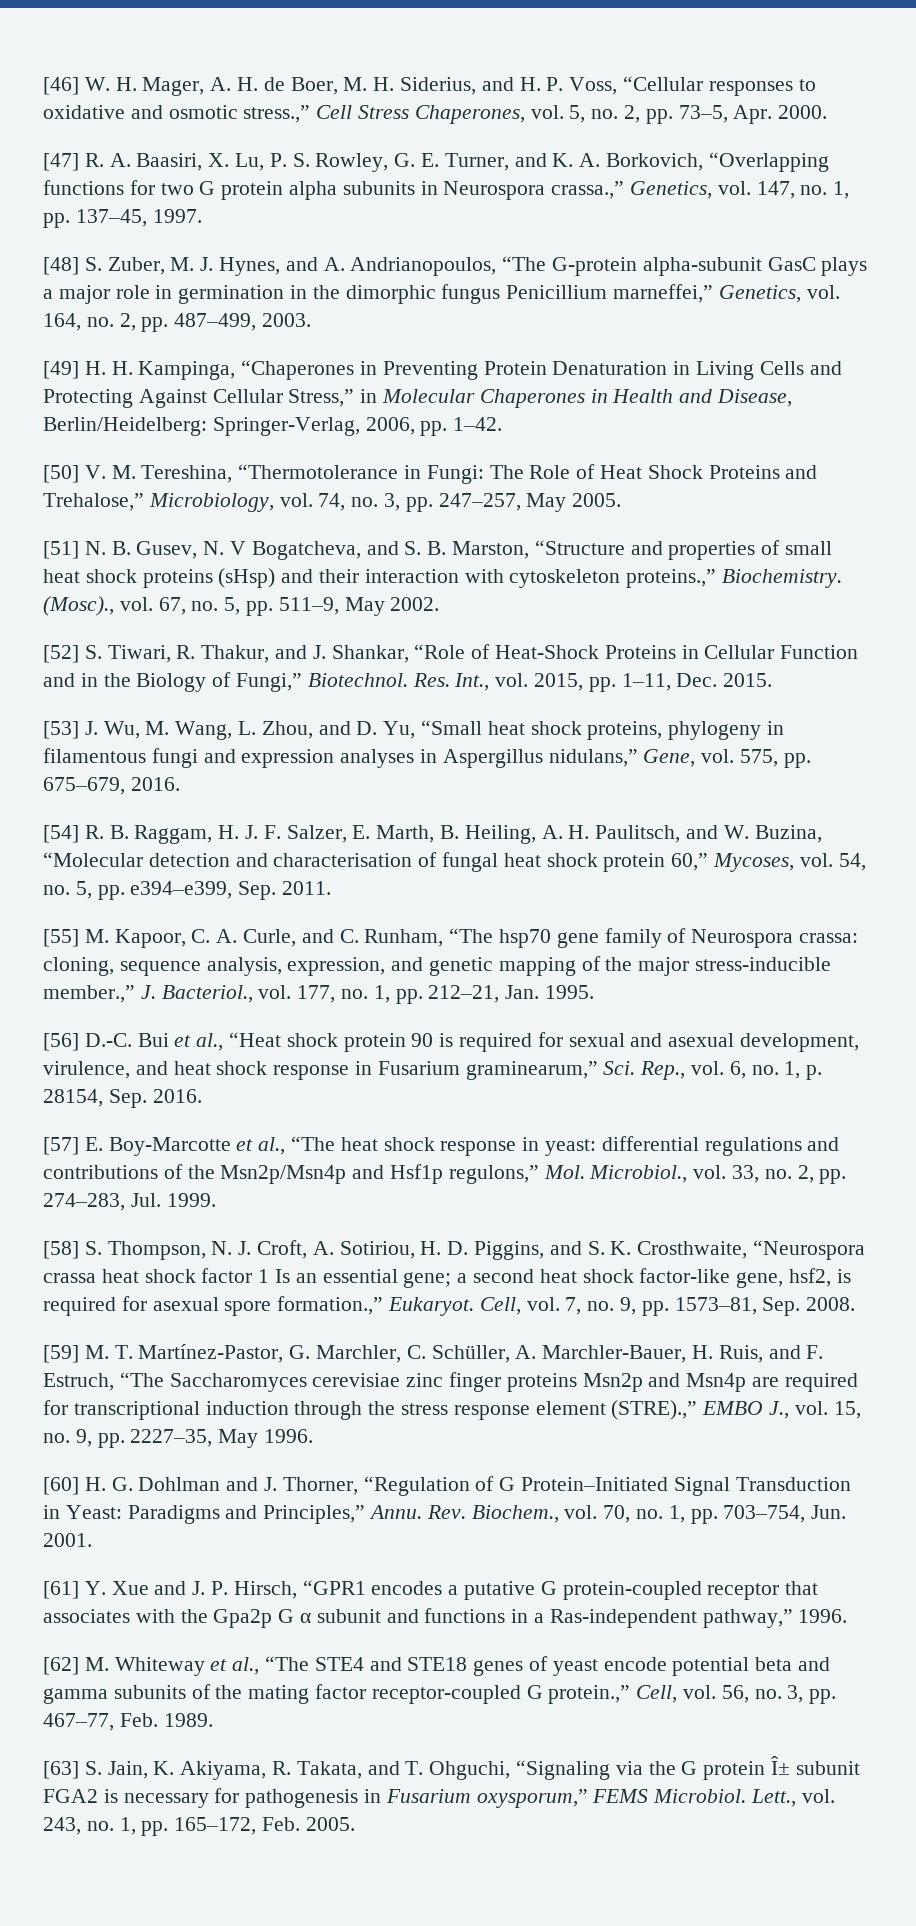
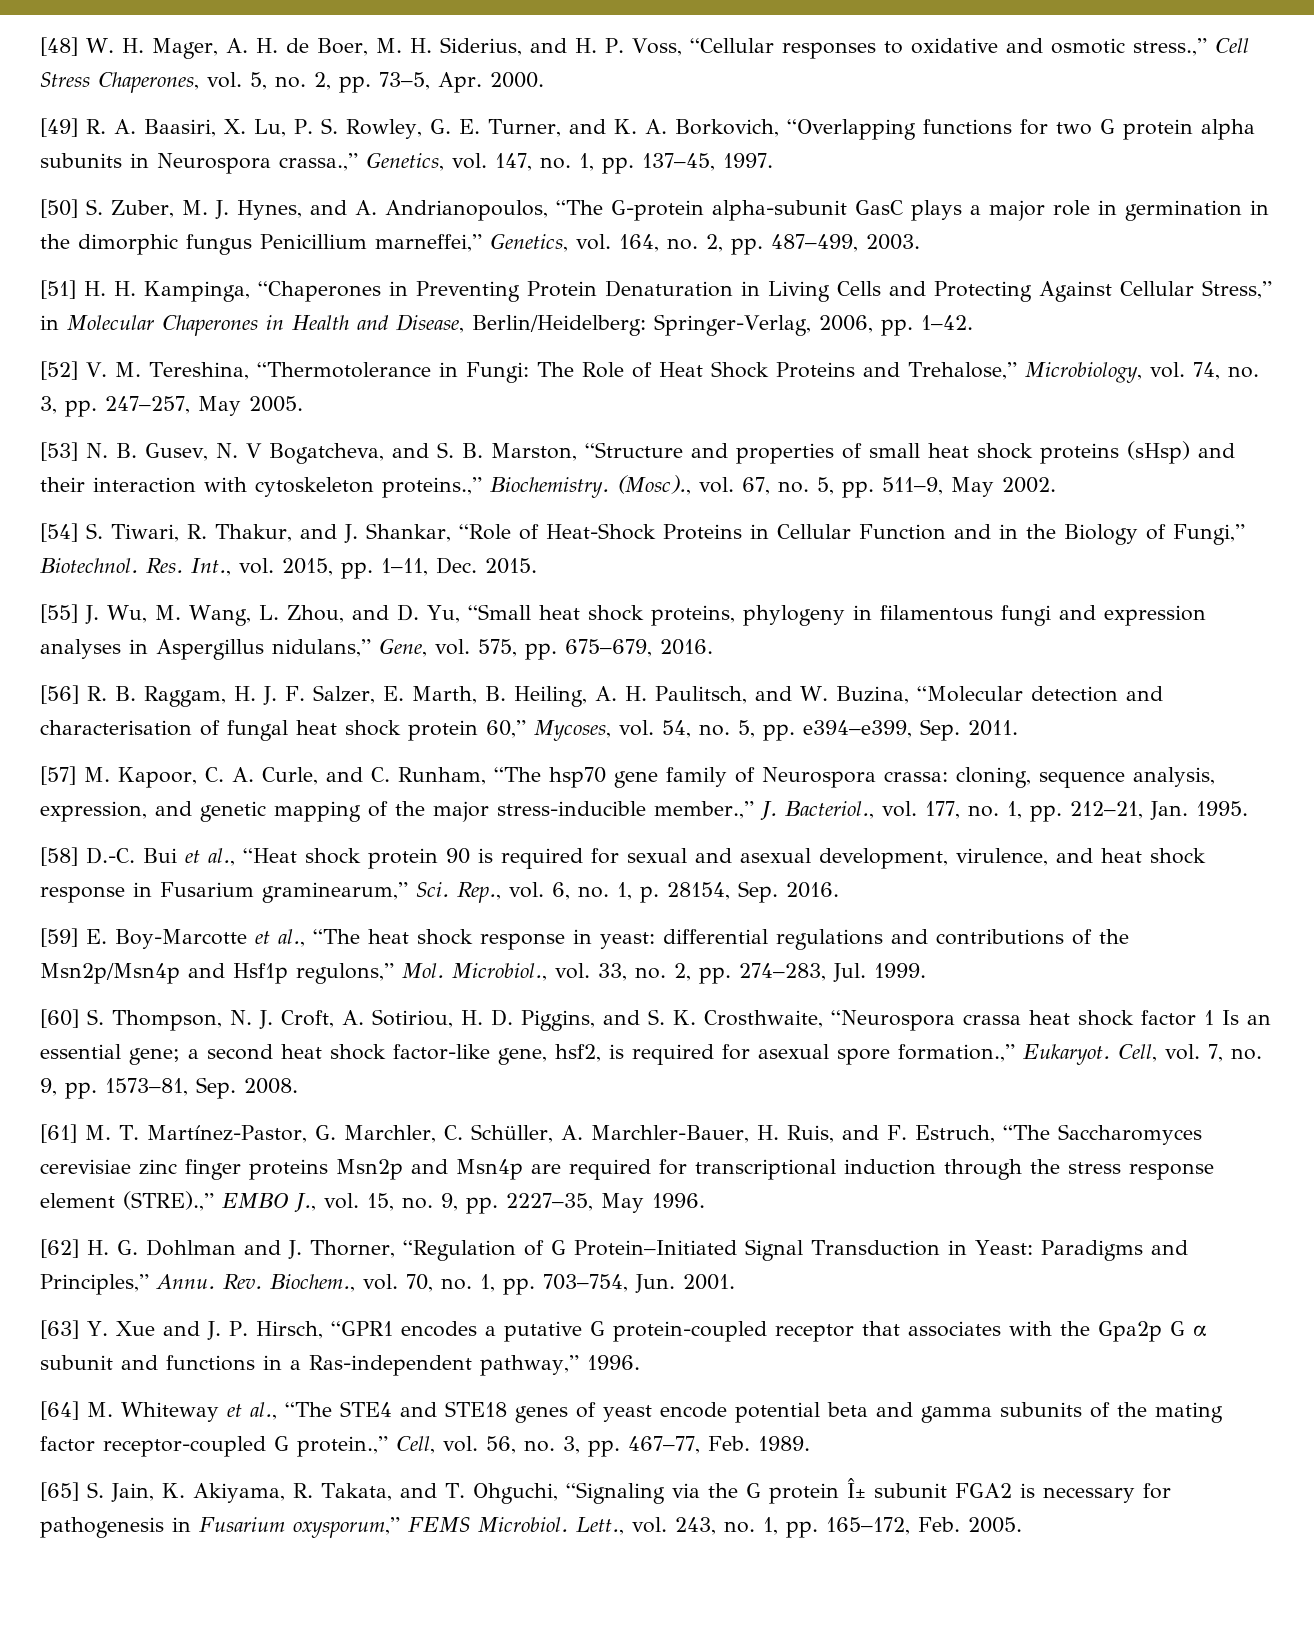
- [46] W. H. Mager, A. H. de Boer, M. H. Siderius, and H. P. Voss, “Cellular responses to oxidative and osmotic stress.,” Cell Stress Chaperones, vol. 5, no. 2, pp. 73–5, Apr. 2000.
+ [48] W. H. Mager, A. H. de Boer, M. H. Siderius, and H. P. Voss, “Cellular responses to oxidative and osmotic stress.,” Cell Stress Chaperones, vol. 5, no. 2, pp. 73–5, Apr. 2000.
- [47] R. A. Baasiri, X. Lu, P. S. Rowley, G. E. Turner, and K. A. Borkovich, “Overlapping functions for two G protein alpha subunits in Neurospora crassa.,” Genetics, vol. 147, no. 1, pp. 137–45, 1997.
+ [49] R. A. Baasiri, X. Lu, P. S. Rowley, G. E. Turner, and K. A. Borkovich, “Overlapping functions for two G protein alpha subunits in Neurospora crassa.,” Genetics, vol. 147, no. 1, pp. 137–45, 1997.
- [48] S. Zuber, M. J. Hynes, and A. Andrianopoulos, “The G-protein alpha-subunit GasC plays a major role in germination in the dimorphic fungus Penicillium marneffei,” Genetics, vol. 164, no. 2, pp. 487–499, 2003.
+ [50] S. Zuber, M. J. Hynes, and A. Andrianopoulos, “The G-protein alpha-subunit GasC plays a major role in germination in the dimorphic fungus Penicillium marneffei,” Genetics, vol. 164, no. 2, pp. 487–499, 2003.
- [49] H. H. Kampinga, “Chaperones in Preventing Protein Denaturation in Living Cells and Protecting Against Cellular Stress,” in Molecular Chaperones in Health and Disease, Berlin/Heidelberg: Springer-Verlag, 2006, pp. 1–42.
+ [51] H. H. Kampinga, “Chaperones in Preventing Protein Denaturation in Living Cells and Protecting Against Cellular Stress,” in Molecular Chaperones in Health and Disease, Berlin/Heidelberg: Springer-Verlag, 2006, pp. 1–42.
- [50] V. M. Tereshina, “Thermotolerance in Fungi: The Role of Heat Shock Proteins and Trehalose,” Microbiology, vol. 74, no. 3, pp. 247–257, May 2005.
+ [52] V. M. Tereshina, “Thermotolerance in Fungi: The Role of Heat Shock Proteins and Trehalose,” Microbiology, vol. 74, no. 3, pp. 247–257, May 2005.
- [51] N. B. Gusev, N. V Bogatcheva, and S. B. Marston, “Structure and properties of small heat shock proteins (sHsp) and their interaction with cytoskeleton proteins.,” Biochemistry.
+ [53] N. B. Gusev, N. V Bogatcheva, and S. B. Marston, “Structure and properties of small heat shock proteins (sHsp) and their interaction with cytoskeleton proteins.,” Biochemistry.
- [52] S. Tiwari, R. Thakur, and J. Shankar, “Role of Heat-Shock Proteins in Cellular Function and in the Biology of Fungi,” Biotechnol.
+ [54] S. Tiwari, R. Thakur, and J. Shankar, “Role of Heat-Shock Proteins in Cellular Function and in the Biology of Fungi,” Biotechnol.
- [53] J. Wu, M. Wang, L. Zhou, and D. Yu, “Small heat shock proteins, phylogeny in filamentous fungi and expression analyses in Aspergillus nidulans,” Gene, vol. 575, pp. 675–679, 2016.
+ [55] J. Wu, M. Wang, L. Zhou, and D. Yu, “Small heat shock proteins, phylogeny in filamentous fungi and expression analyses in Aspergillus nidulans,” Gene, vol. 575, pp. 675–679, 2016.
- [54] R. B. Raggam, H. J. F. Salzer, E. Marth, B. Heiling, A. H. Paulitsch, and W. Buzina, “Molecular detection and characterisation of fungal heat shock protein 60,” Mycoses, vol. 54, no. 5, pp. e394–e399, Sep. 2011.
+ [56] R. B. Raggam, H. J. F. Salzer, E. Marth, B. Heiling, A. H. Paulitsch, and W. Buzina, “Molecular detection and characterisation of fungal heat shock protein 60,” Mycoses, vol. 54, no. 5, pp. e394–e399, Sep. 2011.
- [55] M. Kapoor, C. A. Curle, and C. Runham, “The hsp70 gene family of Neurospora crassa: cloning, sequence analysis, expression, and genetic mapping of the major stress-inducible member.,” J. Bacteriol., vol. 177, no. 1, pp. 212–21, Jan. 1995.
+ [57] M. Kapoor, C. A. Curle, and C. Runham, “The hsp70 gene family of Neurospora crassa: cloning, sequence analysis, expression, and genetic mapping of the major stress-inducible member.,” J. Bacteriol., vol. 177, no. 1, pp. 212–21, Jan. 1995.
- [56] D.-C. Bui et al., “Heat shock protein 90 is required for sexual and asexual development, virulence, and heat shock response in Fusarium graminearum,” Sci. Rep., vol. 6, no. 1, p. 28154, Sep. 2016.
+ [58] D.-C. Bui et al., “Heat shock protein 90 is required for sexual and asexual development, virulence, and heat shock response in Fusarium graminearum,” Sci. Rep., vol. 6, no. 1, p. 28154, Sep. 2016.
- [57] E. Boy-Marcotte et al., “The heat shock response in yeast: differential regulations and contributions of the Msn2p/Msn4p and Hsf1p regulons,” Mol. Microbiol., vol. 33, no. 2, pp. 274–283, Jul. 1999.
+ [59] E. Boy-Marcotte et al., “The heat shock response in yeast: differential regulations and contributions of the Msn2p/Msn4p and Hsf1p regulons,” Mol. Microbiol., vol. 33, no. 2, pp. 274–283, Jul. 1999.
- [58] S. Thompson, N. J. Croft, A. Sotiriou, H. D. Piggins, and S. K. Crosthwaite, “Neurospora crassa heat shock factor 1 Is an essential gene; a second heat shock factor-like gene, hsf2, is required for asexual spore formation.,” Eukaryot.
+ [60] S. Thompson, N. J. Croft, A. Sotiriou, H. D. Piggins, and S. K. Crosthwaite, “Neurospora crassa heat shock factor 1 Is an essential gene; a second heat shock factor-like gene, hsf2, is required for asexual spore formation.,” Eukaryot.
- [59] M. T. Martínez-Pastor, G. Marchler, C. Schüller, A. Marchler-Bauer, H. Ruis, and F. Estruch, “The Saccharomyces cerevisiae zinc finger proteins Msn2p and Msn4p are required for transcriptional induction through the stress response element (STRE).,” EMBO J., vol. 15, no. 9, pp. 2227–35, May 1996.
+ [61] M. T. Martínez-Pastor, G. Marchler, C. Schüller, A. Marchler-Bauer, H. Ruis, and F. Estruch, “The Saccharomyces cerevisiae zinc finger proteins Msn2p and Msn4p are required for transcriptional induction through the stress response element (STRE).,” EMBO J., vol. 15, no. 9, pp. 2227–35, May 1996.
- [60] H. G. Dohlman and J. Thorner, “Regulation of G Protein–Initiated Signal Transduction in Yeast: Paradigms and Principles,” Annu.
+ [62] H. G. Dohlman and J. Thorner, “Regulation of G Protein–Initiated Signal Transduction in Yeast: Paradigms and Principles,” Annu.
- [61] Y. Xue and J. P. Hirsch, “GPR1 encodes a putative G protein-coupled receptor that associates with the Gpa2p G α subunit and functions in a Ras-independent pathway,” 1996.
+ [63] Y. Xue and J. P. Hirsch, “GPR1 encodes a putative G protein-coupled receptor that associates with the Gpa2p G α subunit and functions in a Ras-independent pathway,” 1996.
- [62] M. Whiteway et al., “The STE4 and STE18 genes of yeast encode potential beta and gamma subunits of the mating factor receptor-coupled G protein.,” Cell, vol. 56, no. 3, pp. 467–77, Feb. 1989.
+ [64] M. Whiteway et al., “The STE4 and STE18 genes of yeast encode potential beta and gamma subunits of the mating factor receptor-coupled G protein.,” Cell, vol. 56, no. 3, pp. 467–77, Feb. 1989.
- [63] S. Jain, K. Akiyama, R. Takata, and T. Ohguchi, “Signaling via the G protein Î± subunit FGA2 is necessary for pathogenesis in Fusarium oxysporum,” FEMS Microbiol.
+ [65] S. Jain, K. Akiyama, R. Takata, and T. Ohguchi, “Signaling via the G protein Î± subunit FGA2 is necessary for pathogenesis in Fusarium oxysporum,” FEMS Microbiol.

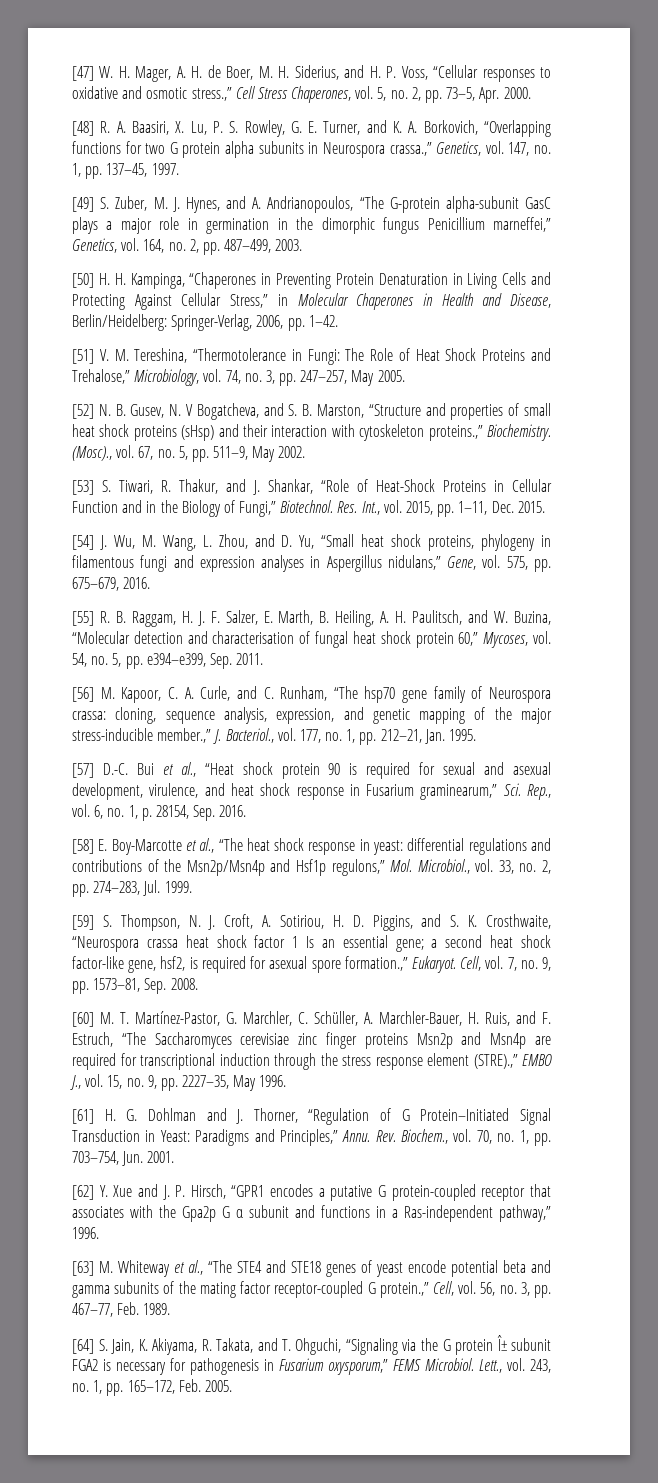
- [48] W. H. Mager, A. H. de Boer, M. H. Siderius, and H. P. Voss, “Cellular responses to oxidative and osmotic stress.,” Cell Stress Chaperones, vol. 5, no. 2, pp. 73–5, Apr. 2000.
+ [47] W. H. Mager, A. H. de Boer, M. H. Siderius, and H. P. Voss, “Cellular responses to oxidative and osmotic stress.,” Cell Stress Chaperones, vol. 5, no. 2, pp. 73–5, Apr. 2000.
- [49] R. A. Baasiri, X. Lu, P. S. Rowley, G. E. Turner, and K. A. Borkovich, “Overlapping functions for two G protein alpha subunits in Neurospora crassa.,” Genetics, vol. 147, no. 1, pp. 137–45, 1997.
+ [48] R. A. Baasiri, X. Lu, P. S. Rowley, G. E. Turner, and K. A. Borkovich, “Overlapping functions for two G protein alpha subunits in Neurospora crassa.,” Genetics, vol. 147, no. 1, pp. 137–45, 1997.
- [50] S. Zuber, M. J. Hynes, and A. Andrianopoulos, “The G-protein alpha-subunit GasC plays a major role in germination in the dimorphic fungus Penicillium marneffei,” Genetics, vol. 164, no. 2, pp. 487–499, 2003.
+ [49] S. Zuber, M. J. Hynes, and A. Andrianopoulos, “The G-protein alpha-subunit GasC plays a major role in germination in the dimorphic fungus Penicillium marneffei,” Genetics, vol. 164, no. 2, pp. 487–499, 2003.
- [51] H. H. Kampinga, “Chaperones in Preventing Protein Denaturation in Living Cells and Protecting Against Cellular Stress,” in Molecular Chaperones in Health and Disease, Berlin/Heidelberg: Springer-Verlag, 2006, pp. 1–42.
+ [50] H. H. Kampinga, “Chaperones in Preventing Protein Denaturation in Living Cells and Protecting Against Cellular Stress,” in Molecular Chaperones in Health and Disease, Berlin/Heidelberg: Springer-Verlag, 2006, pp. 1–42.
- [52] V. M. Tereshina, “Thermotolerance in Fungi: The Role of Heat Shock Proteins and Trehalose,” Microbiology, vol. 74, no. 3, pp. 247–257, May 2005.
+ [51] V. M. Tereshina, “Thermotolerance in Fungi: The Role of Heat Shock Proteins and Trehalose,” Microbiology, vol. 74, no. 3, pp. 247–257, May 2005.
- [53] N. B. Gusev, N. V Bogatcheva, and S. B. Marston, “Structure and properties of small heat shock proteins (sHsp) and their interaction with cytoskeleton proteins.,” Biochemistry.
+ [52] N. B. Gusev, N. V Bogatcheva, and S. B. Marston, “Structure and properties of small heat shock proteins (sHsp) and their interaction with cytoskeleton proteins.,” Biochemistry.
- [54] S. Tiwari, R. Thakur, and J. Shankar, “Role of Heat-Shock Proteins in Cellular Function and in the Biology of Fungi,” Biotechnol.
+ [53] S. Tiwari, R. Thakur, and J. Shankar, “Role of Heat-Shock Proteins in Cellular Function and in the Biology of Fungi,” Biotechnol.
- [55] J. Wu, M. Wang, L. Zhou, and D. Yu, “Small heat shock proteins, phylogeny in filamentous fungi and expression analyses in Aspergillus nidulans,” Gene, vol. 575, pp. 675–679, 2016.
+ [54] J. Wu, M. Wang, L. Zhou, and D. Yu, “Small heat shock proteins, phylogeny in filamentous fungi and expression analyses in Aspergillus nidulans,” Gene, vol. 575, pp. 675–679, 2016.
- [56] R. B. Raggam, H. J. F. Salzer, E. Marth, B. Heiling, A. H. Paulitsch, and W. Buzina, “Molecular detection and characterisation of fungal heat shock protein 60,” Mycoses, vol. 54, no. 5, pp. e394–e399, Sep. 2011.
+ [55] R. B. Raggam, H. J. F. Salzer, E. Marth, B. Heiling, A. H. Paulitsch, and W. Buzina, “Molecular detection and characterisation of fungal heat shock protein 60,” Mycoses, vol. 54, no. 5, pp. e394–e399, Sep. 2011.
- [57] M. Kapoor, C. A. Curle, and C. Runham, “The hsp70 gene family of Neurospora crassa: cloning, sequence analysis, expression, and genetic mapping of the major stress-inducible member.,” J. Bacteriol., vol. 177, no. 1, pp. 212–21, Jan. 1995.
+ [56] M. Kapoor, C. A. Curle, and C. Runham, “The hsp70 gene family of Neurospora crassa: cloning, sequence analysis, expression, and genetic mapping of the major stress-inducible member.,” J. Bacteriol., vol. 177, no. 1, pp. 212–21, Jan. 1995.
- [58] D.-C. Bui et al., “Heat shock protein 90 is required for sexual and asexual development, virulence, and heat shock response in Fusarium graminearum,” Sci. Rep., vol. 6, no. 1, p. 28154, Sep. 2016.
+ [57] D.-C. Bui et al., “Heat shock protein 90 is required for sexual and asexual development, virulence, and heat shock response in Fusarium graminearum,” Sci. Rep., vol. 6, no. 1, p. 28154, Sep. 2016.
- [59] E. Boy-Marcotte et al., “The heat shock response in yeast: differential regulations and contributions of the Msn2p/Msn4p and Hsf1p regulons,” Mol. Microbiol., vol. 33, no. 2, pp. 274–283, Jul. 1999.
+ [58] E. Boy-Marcotte et al., “The heat shock response in yeast: differential regulations and contributions of the Msn2p/Msn4p and Hsf1p regulons,” Mol. Microbiol., vol. 33, no. 2, pp. 274–283, Jul. 1999.
- [60] S. Thompson, N. J. Croft, A. Sotiriou, H. D. Piggins, and S. K. Crosthwaite, “Neurospora crassa heat shock factor 1 Is an essential gene; a second heat shock factor-like gene, hsf2, is required for asexual spore formation.,” Eukaryot.
+ [59] S. Thompson, N. J. Croft, A. Sotiriou, H. D. Piggins, and S. K. Crosthwaite, “Neurospora crassa heat shock factor 1 Is an essential gene; a second heat shock factor-like gene, hsf2, is required for asexual spore formation.,” Eukaryot.
- [61] M. T. Martínez-Pastor, G. Marchler, C. Schüller, A. Marchler-Bauer, H. Ruis, and F. Estruch, “The Saccharomyces cerevisiae zinc finger proteins Msn2p and Msn4p are required for transcriptional induction through the stress response element (STRE).,” EMBO J., vol. 15, no. 9, pp. 2227–35, May 1996.
+ [60] M. T. Martínez-Pastor, G. Marchler, C. Schüller, A. Marchler-Bauer, H. Ruis, and F. Estruch, “The Saccharomyces cerevisiae zinc finger proteins Msn2p and Msn4p are required for transcriptional induction through the stress response element (STRE).,” EMBO J., vol. 15, no. 9, pp. 2227–35, May 1996.
- [62] H. G. Dohlman and J. Thorner, “Regulation of G Protein–Initiated Signal Transduction in Yeast: Paradigms and Principles,” Annu.
+ [61] H. G. Dohlman and J. Thorner, “Regulation of G Protein–Initiated Signal Transduction in Yeast: Paradigms and Principles,” Annu.
- [63] Y. Xue and J. P. Hirsch, “GPR1 encodes a putative G protein-coupled receptor that associates with the Gpa2p G α subunit and functions in a Ras-independent pathway,” 1996.
+ [62] Y. Xue and J. P. Hirsch, “GPR1 encodes a putative G protein-coupled receptor that associates with the Gpa2p G α subunit and functions in a Ras-independent pathway,” 1996.
- [64] M. Whiteway et al., “The STE4 and STE18 genes of yeast encode potential beta and gamma subunits of the mating factor receptor-coupled G protein.,” Cell, vol. 56, no. 3, pp. 467–77, Feb. 1989.
+ [63] M. Whiteway et al., “The STE4 and STE18 genes of yeast encode potential beta and gamma subunits of the mating factor receptor-coupled G protein.,” Cell, vol. 56, no. 3, pp. 467–77, Feb. 1989.
- [65] S. Jain, K. Akiyama, R. Takata, and T. Ohguchi, “Signaling via the G protein Î± subunit FGA2 is necessary for pathogenesis in Fusarium oxysporum,” FEMS Microbiol.
+ [64] S. Jain, K. Akiyama, R. Takata, and T. Ohguchi, “Signaling via the G protein Î± subunit FGA2 is necessary for pathogenesis in Fusarium oxysporum,” FEMS Microbiol.

